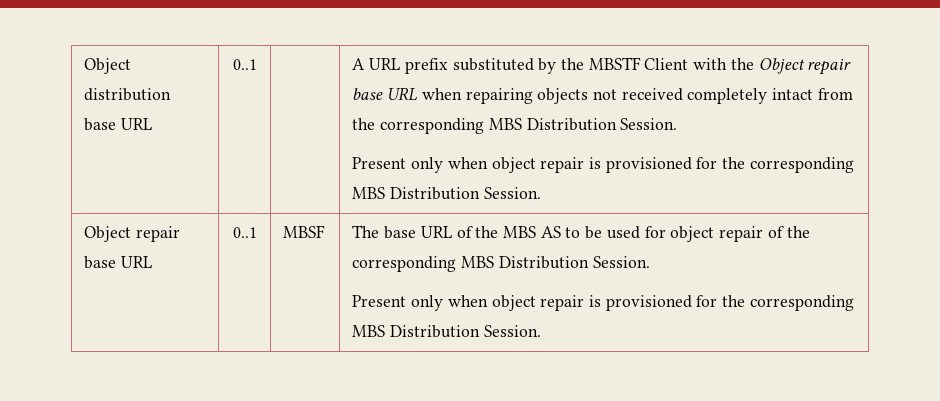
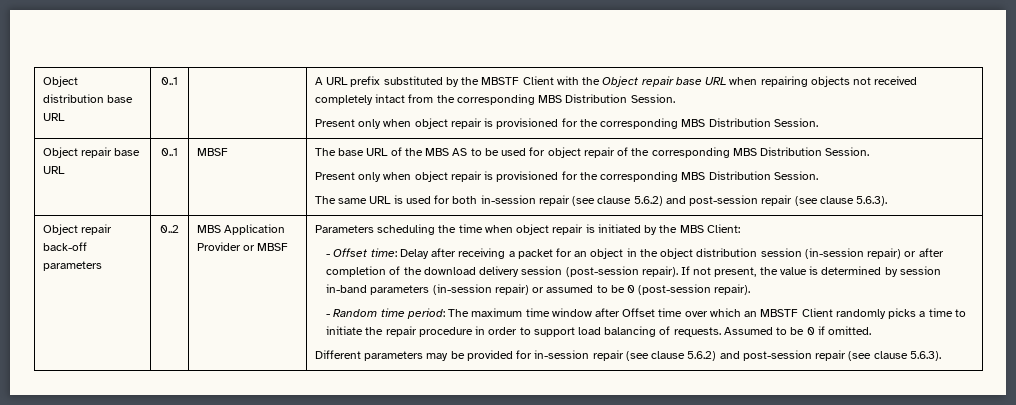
+ The same URL is used for both in-session repair (see clause 5.6.2) and post-session repair (see clause 5.6.3).
+ Object repair back-off parameters | 0..2 | MBS Application Provider or MBSF | Parameters scheduling the time when object repair is initiated by the MBS Client:
+ - Offset time: Delay after receiving a packet for an object in the object distribution session (in-session repair) or after completion of the download delivery session (post-session repair). If not present, the value is determined by session in-band parameters (in-session repair) or assumed to be 0 (post-session repair).
+ - Random time period: The maximum time window after Offset time over which an MBSTF Client randomly picks a time to initiate the repair procedure in order to support load balancing of requests. Assumed to be 0 if omitted.
+ Different parameters may be provided for in-session repair (see clause 5.6.2) and post-session repair (see clause 5.6.3).

